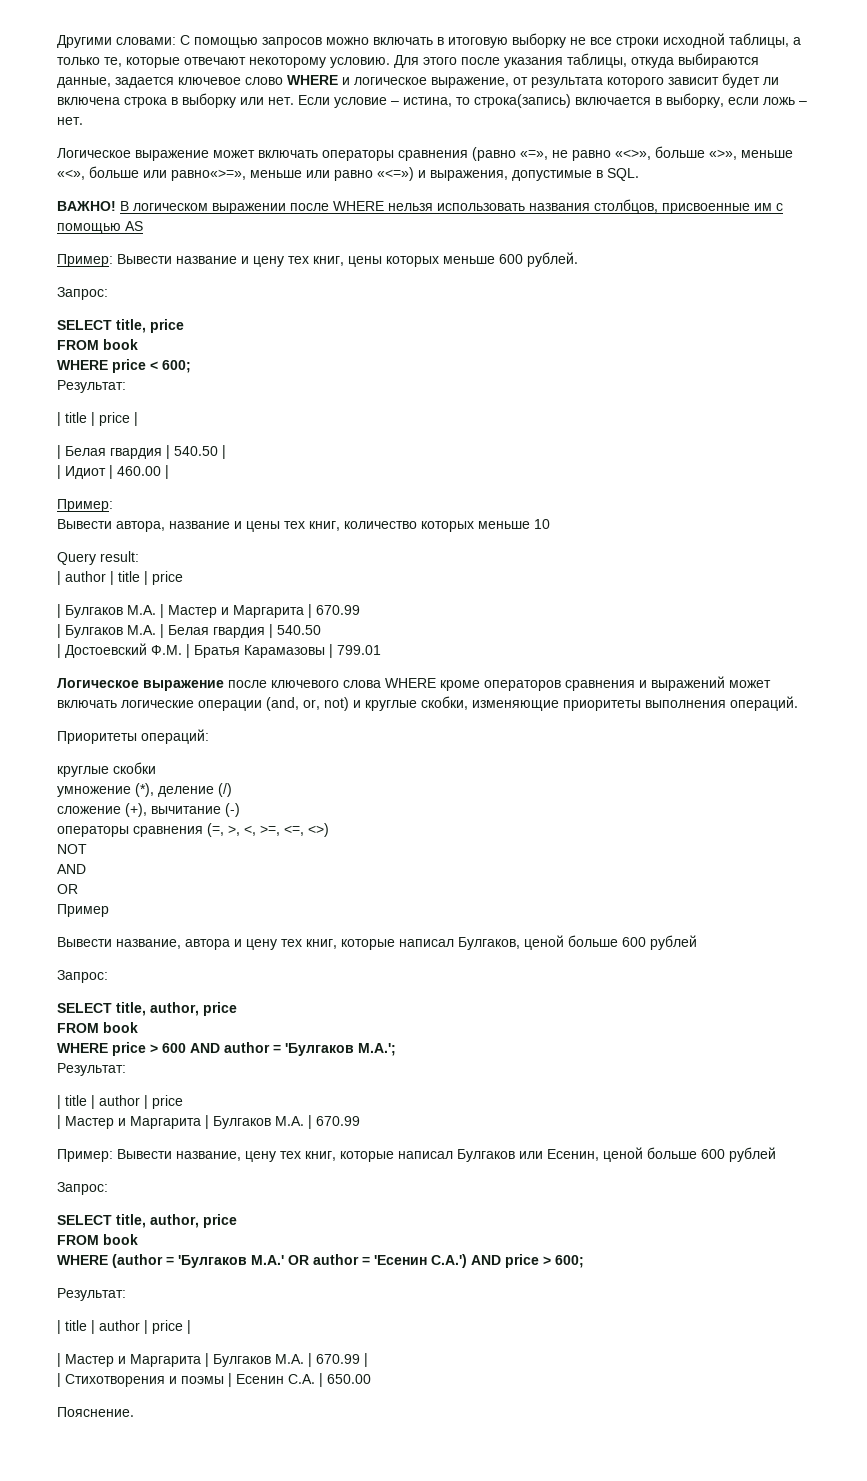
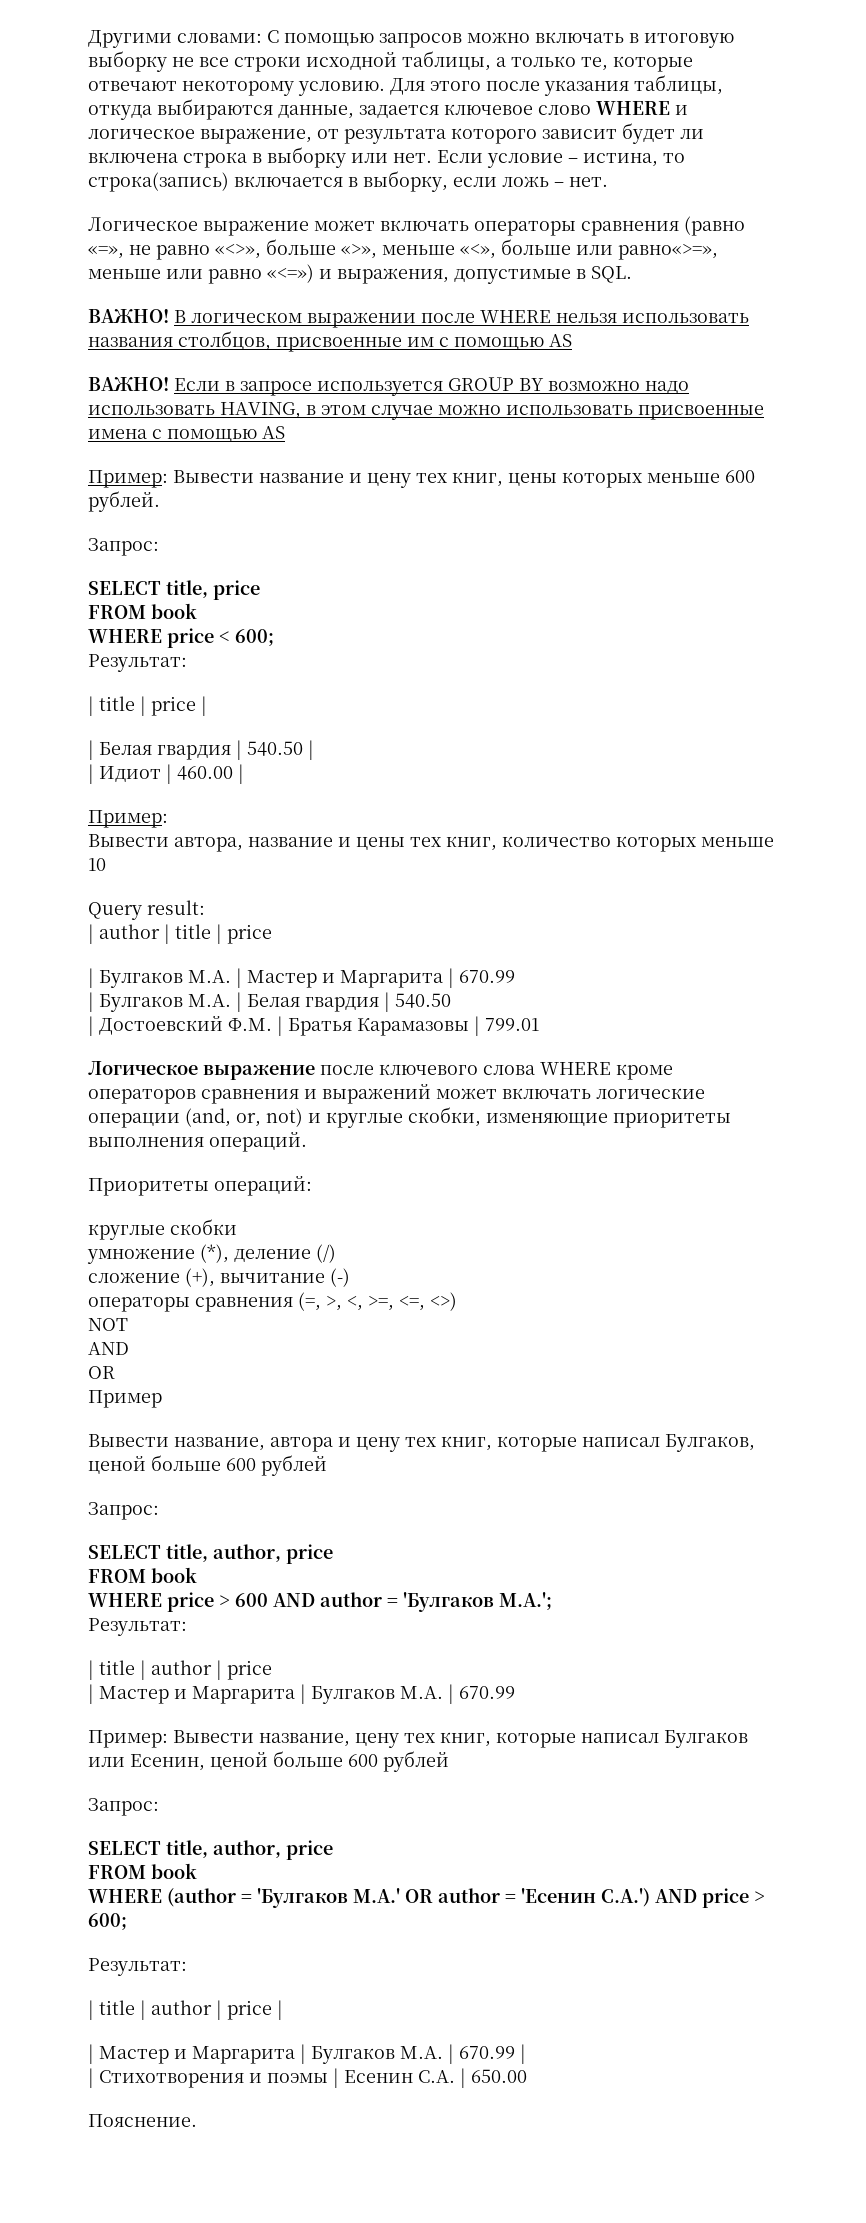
+ ВАЖНО! Если в запросе используется GROUP BY возможно надо использовать HAVING, в этом случае можно использовать присвоенные имена с помощью AS

